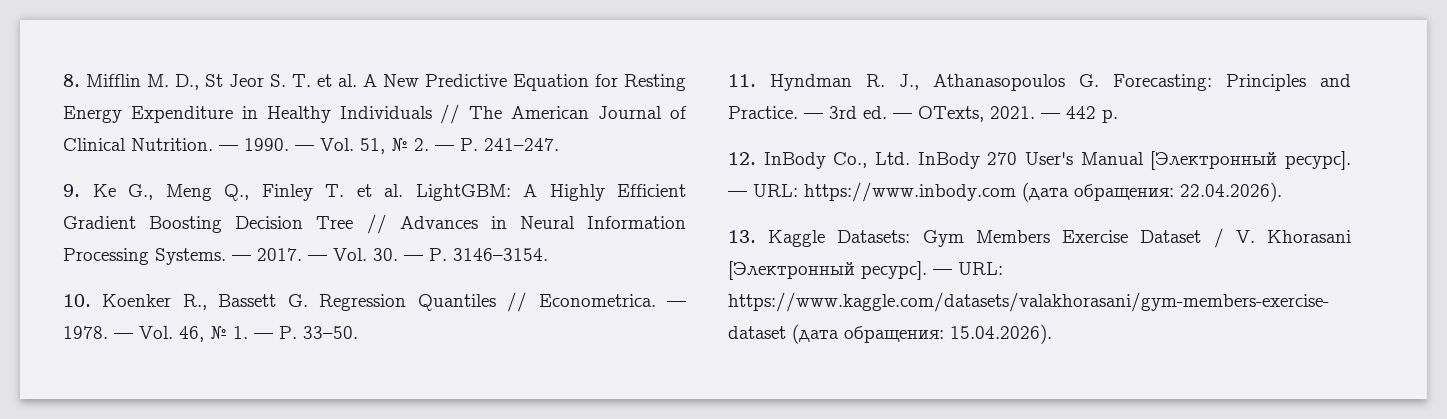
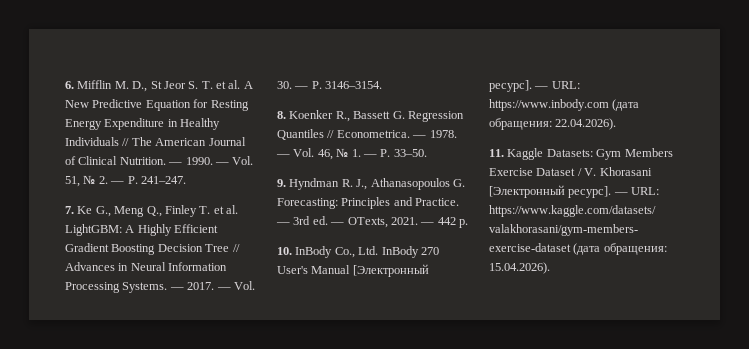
- 8. Mifflin M. D., St Jeor S. T. et al. A New Predictive Equation for Resting Energy Expenditure in Healthy Individuals // The American Journal of Clinical Nutrition.
+ 6. Mifflin M. D., St Jeor S. T. et al. A New Predictive Equation for Resting Energy Expenditure in Healthy Individuals // The American Journal of Clinical Nutrition.
- 9. Ke G., Meng Q., Finley T. et al. LightGBM: A Highly Efficient Gradient Boosting Decision Tree // Advances in Neural Information Processing Systems.
+ 7. Ke G., Meng Q., Finley T. et al. LightGBM: A Highly Efficient Gradient Boosting Decision Tree // Advances in Neural Information Processing Systems.
- 10. Koenker R., Bassett G. Regression Quantiles // Econometrica.
+ 8. Koenker R., Bassett G. Regression Quantiles // Econometrica.
- 11. Hyndman R. J., Athanasopoulos G. Forecasting: Principles and Practice.
+ 9. Hyndman R. J., Athanasopoulos G. Forecasting: Principles and Practice.
- 12. InBody Co., Ltd. InBody 270 User's Manual [Электронный ресурс].
+ 10. InBody Co., Ltd. InBody 270 User's Manual [Электронный ресурс].
- 13. Kaggle Datasets: Gym Members Exercise Dataset / V. Khorasani [Электронный ресурс].
+ 11. Kaggle Datasets: Gym Members Exercise Dataset / V. Khorasani [Электронный ресурс].

